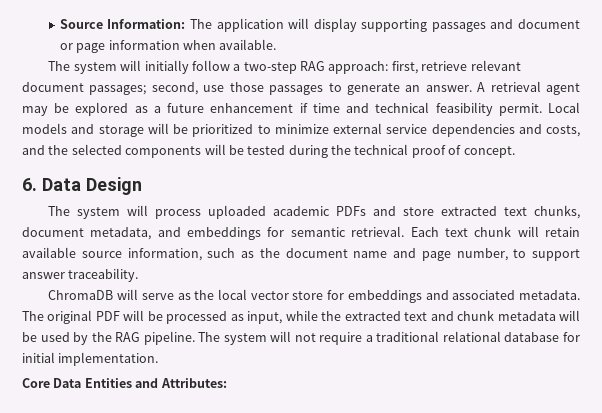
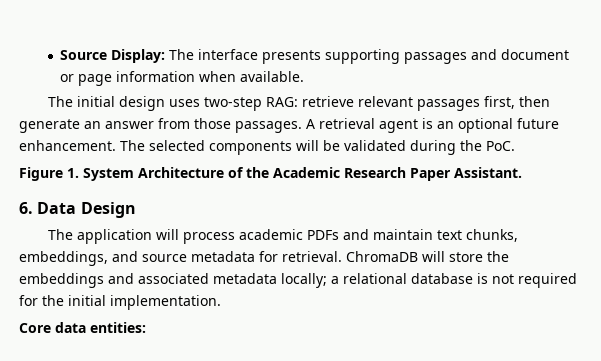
- Source Information: The application will display supporting passages and document or page information when available.
+ Source Display: The interface presents supporting passages and document or page information when available.
- The system will initially follow a two-step RAG approach: first, retrieve relevant document passages; second, use those passages to generate an answer. A retrieval agent may be explored as a future enhancement if time and technical feasibility permit. Local models and storage will be prioritized to minimize external service dependencies and costs, and the selected components will be tested during the technical proof of concept.
+ The initial design uses two-step RAG: retrieve relevant passages first, then generate an answer from those passages. A retrieval agent is an optional future enhancement. The selected components will be validated during the PoC.
+ Figure 1. System Architecture of the Academic Research Paper Assistant.
- The system will process uploaded academic PDFs and store extracted text chunks, document metadata, and embeddings for semantic retrieval. Each text chunk will retain available source information, such as the document name and page number, to support answer traceability.
- ChromaDB will serve as the local vector store for embeddings and associated metadata. The original PDF will be processed as input, while the extracted text and chunk metadata will be used by the RAG pipeline. The system will not require a traditional relational database for initial implementation.
+ The application will process academic PDFs and maintain text chunks, embeddings, and source metadata for retrieval. ChromaDB will store the embeddings and associated metadata locally; a relational database is not required for the initial implementation.
- Core Data Entities and Attributes:
+ Core data entities:

